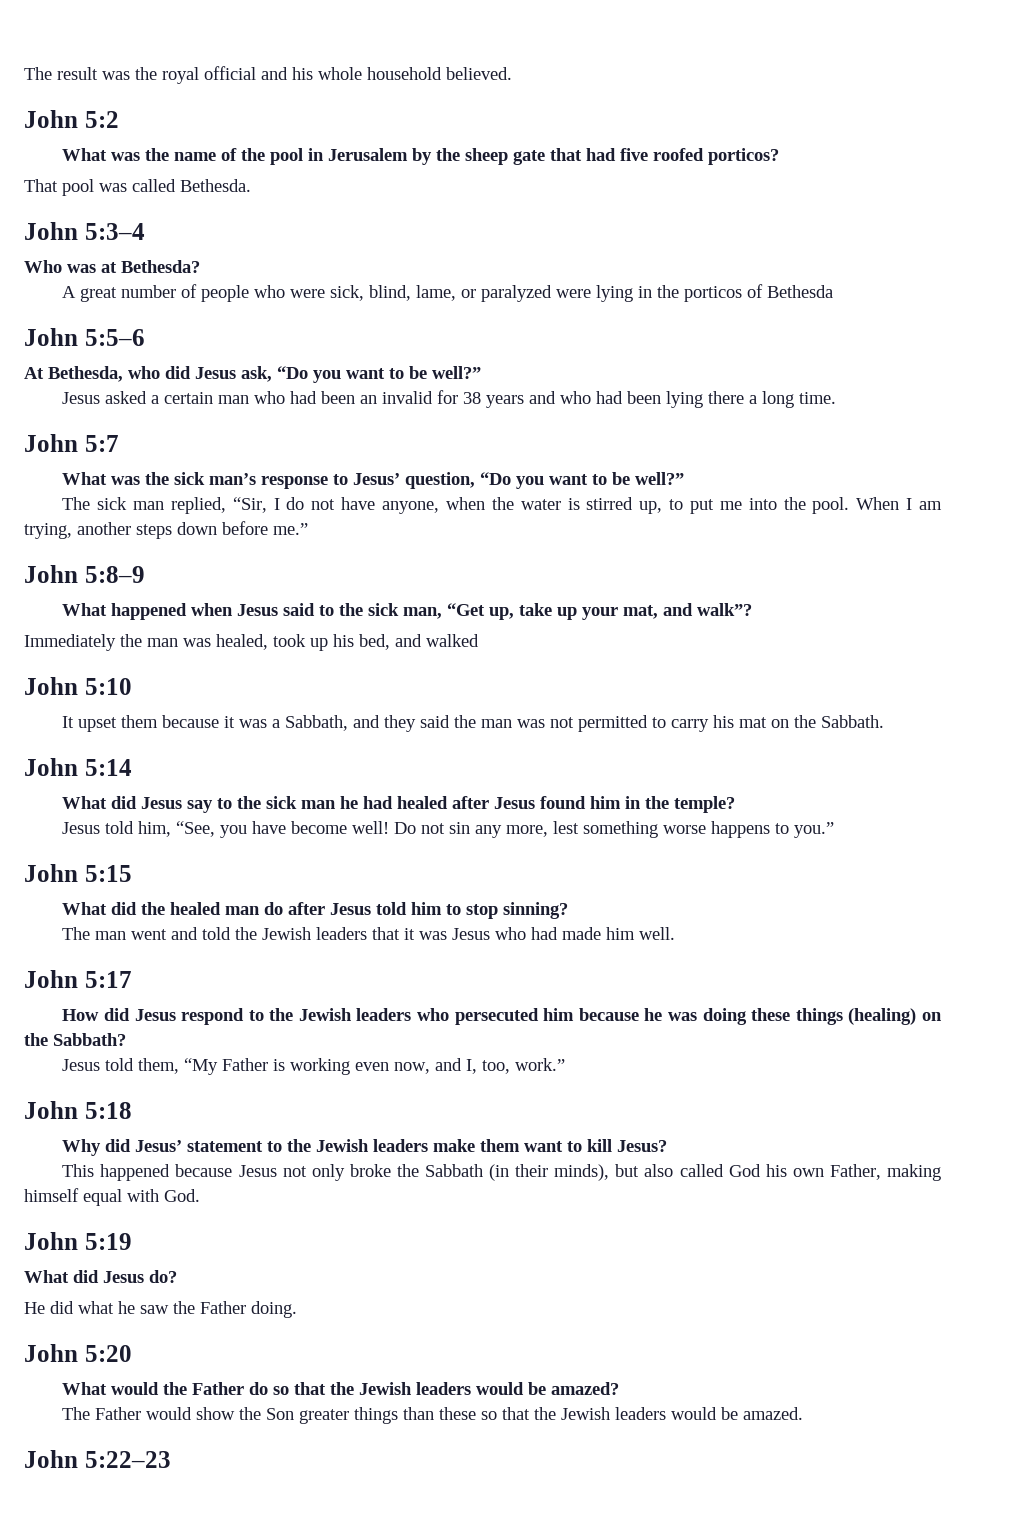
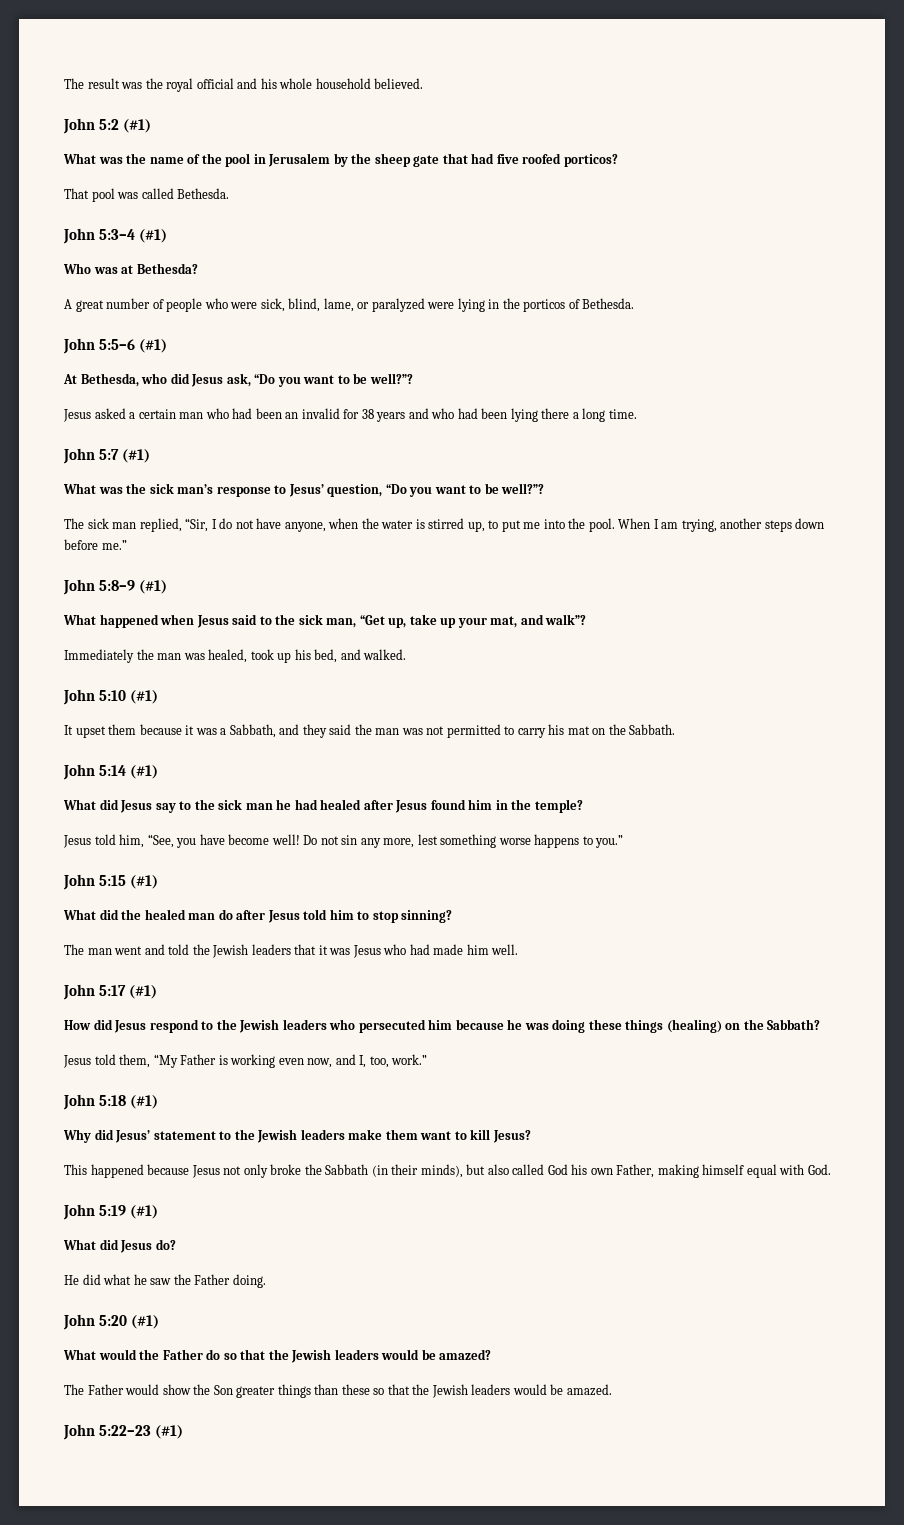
- John 5:2
+ John 5:2 (#1)
- John 5:3–4
+ John 5:3–4 (#1)
- A great number of people who were sick, blind, lame, or paralyzed were lying in the porticos of Bethesda
+ A great number of people who were sick, blind, lame, or paralyzed were lying in the porticos of Bethesda.
- John 5:5–6
+ John 5:5–6 (#1)
- At Bethesda, who did Jesus ask, “Do you want to be well?”
+ At Bethesda, who did Jesus ask, “Do you want to be well?”?
- John 5:7
+ John 5:7 (#1)
- What was the sick man’s response to Jesus’ question, “Do you want to be well?”
+ What was the sick man’s response to Jesus’ question, “Do you want to be well?”?
- John 5:8–9
+ John 5:8–9 (#1)
- Immediately the man was healed, took up his bed, and walked
+ Immediately the man was healed, took up his bed, and walked.
- John 5:10
+ John 5:10 (#1)
- John 5:14
+ John 5:14 (#1)
- John 5:15
+ John 5:15 (#1)
- John 5:17
+ John 5:17 (#1)
- John 5:18
+ John 5:18 (#1)
- John 5:19
+ John 5:19 (#1)
- John 5:20
+ John 5:20 (#1)
- John 5:22–23
+ John 5:22–23 (#1)

